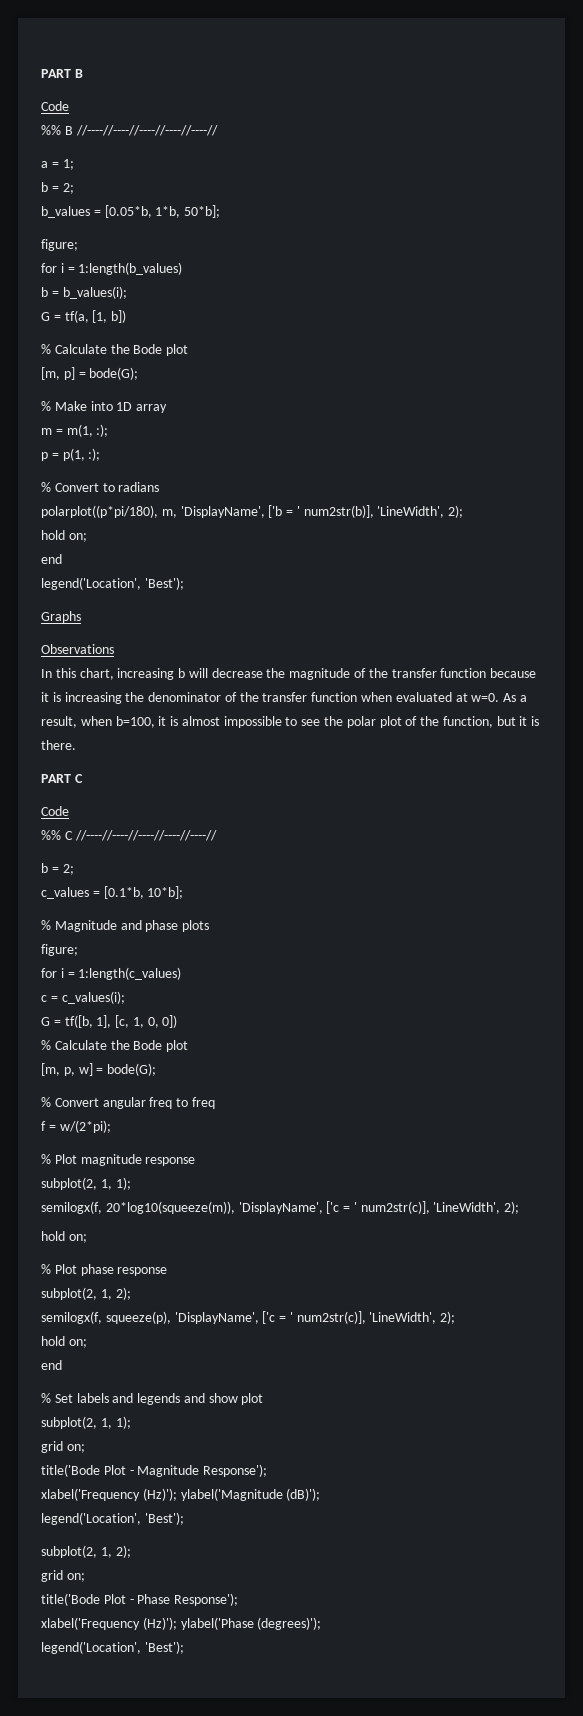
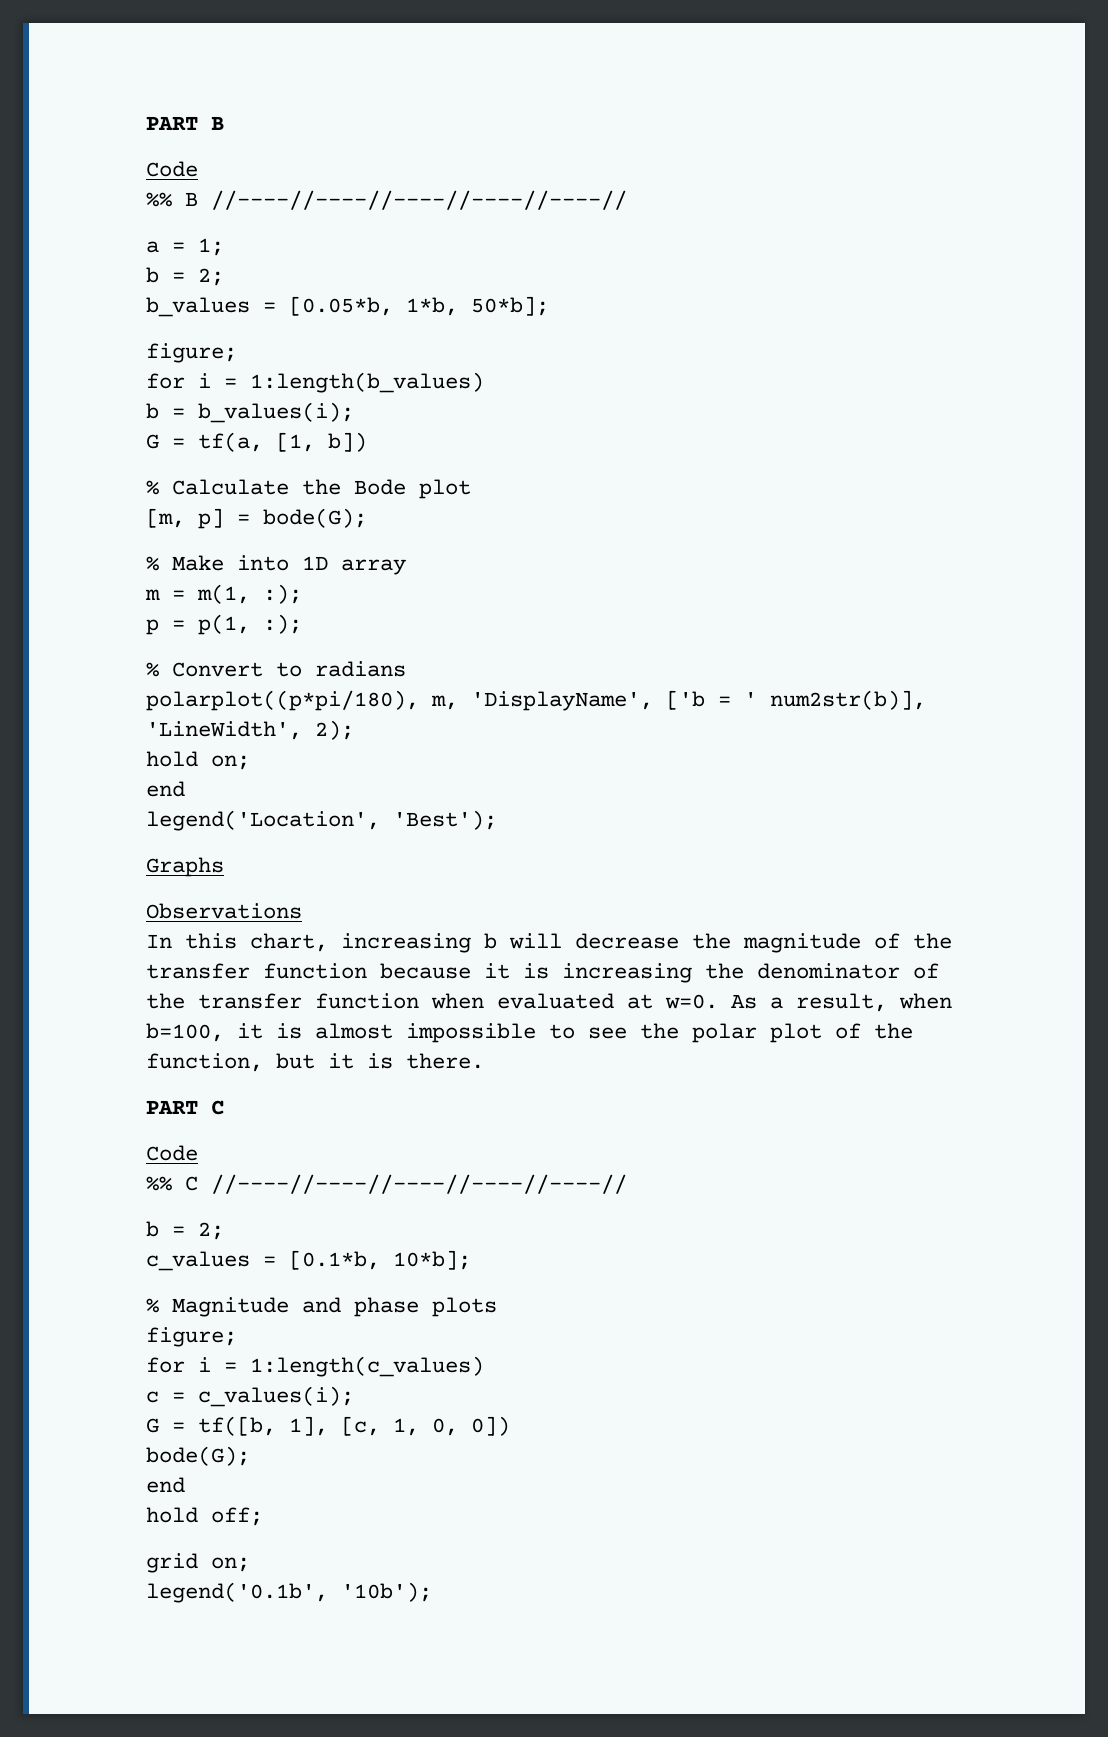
  G = tf([b, 1], [c, 1, 0, 0])
- % Calculate the Bode plot
- [m, p, w] = bode(G);
- % Convert angular freq to freq
- f = w/(2*pi);
- % Plot magnitude response
- subplot(2, 1, 1);
- semilogx(f, 20*log10(squeeze(m)), 'DisplayName', ['c = ' num2str(c)], 'LineWidth', 2);
- hold on;
- % Plot phase response
- subplot(2, 1, 2);
- semilogx(f, squeeze(p), 'DisplayName', ['c = ' num2str(c)], 'LineWidth', 2);
- hold on;
+ bode(G);
  end
- % Set labels and legends and show plot
- subplot(2, 1, 1);
+ hold off;
  grid on;
- title('Bode Plot - Magnitude Response');
- xlabel('Frequency (Hz)'); ylabel('Magnitude (dB)');
- legend('Location', 'Best');
- subplot(2, 1, 2);
- grid on;
- title('Bode Plot - Phase Response');
- xlabel('Frequency (Hz)'); ylabel('Phase (degrees)');
- legend('Location', 'Best');
+ legend('0.1b', '10b');

